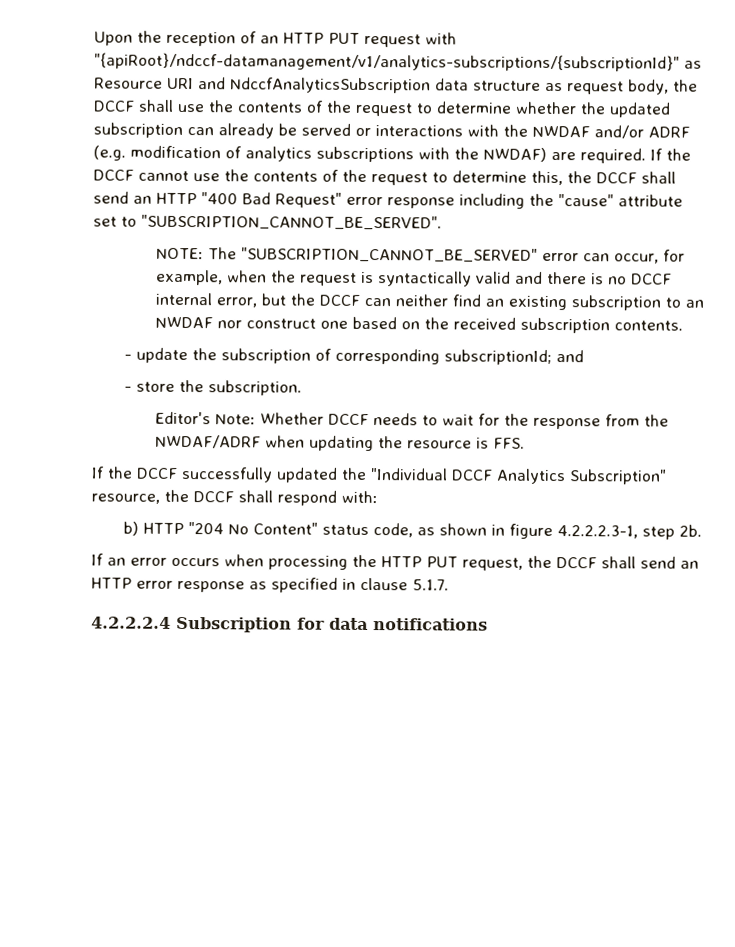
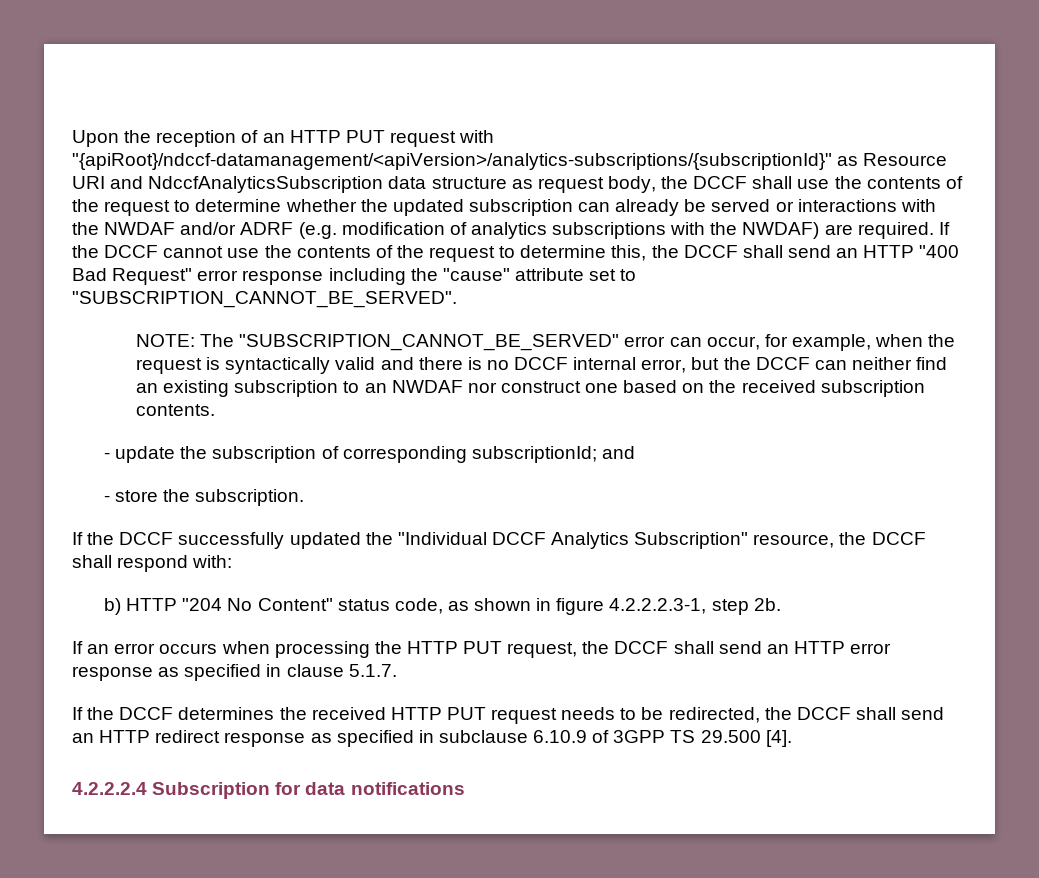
- Upon the reception of an HTTP PUT request with "{apiRoot}/ndccf-datamanagement/v1/analytics-subscriptions/{subscriptionId}" as Resource URI and NdccfAnalyticsSubscription data structure as request body, the DCCF shall use the contents of the request to determine whether the updated subscription can already be served or interactions with the NWDAF and/or ADRF (e.g. modification of analytics subscriptions with the NWDAF) are required.
+ Upon the reception of an HTTP PUT request with "{apiRoot}/ndccf-datamanagement/<apiVersion>/analytics-subscriptions/{subscriptionId}" as Resource URI and NdccfAnalyticsSubscription data structure as request body, the DCCF shall use the contents of the request to determine whether the updated subscription can already be served or interactions with the NWDAF and/or ADRF (e.g. modification of analytics subscriptions with the NWDAF) are required.
- Editor's Note: Whether DCCF needs to wait for the response from the NWDAF/ADRF when updating the resource is FFS.
+ If the DCCF determines the received HTTP PUT request needs to be redirected, the DCCF shall send an HTTP redirect response as specified in subclause 6.10.9 of 3GPP TS 29.500 [4].

